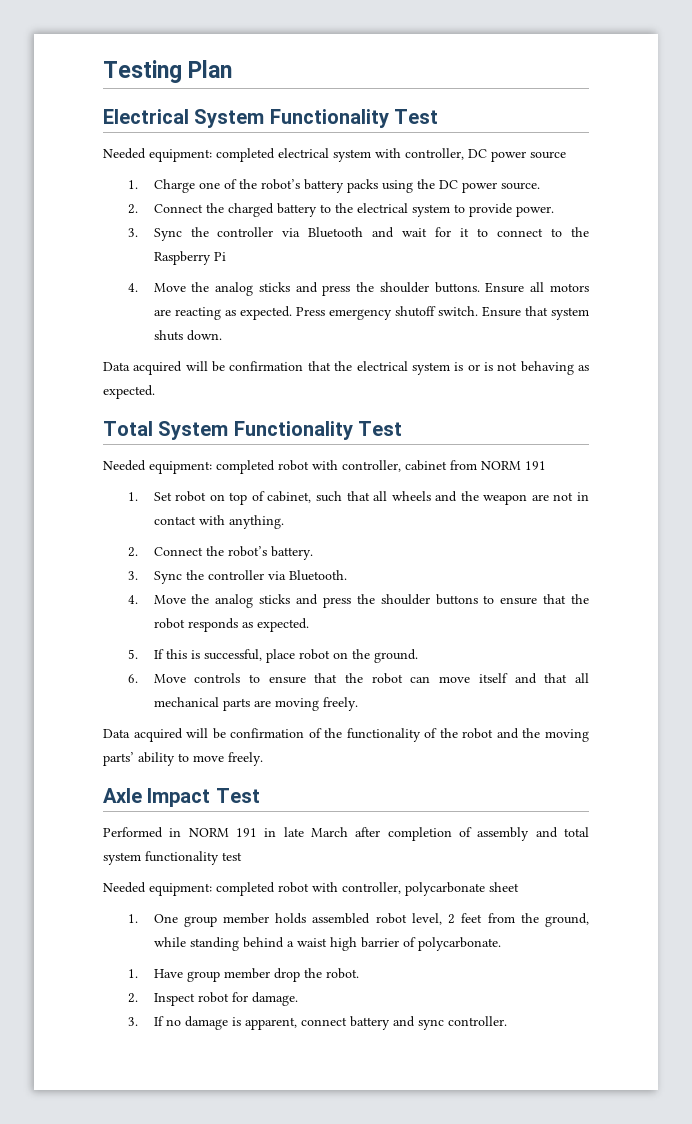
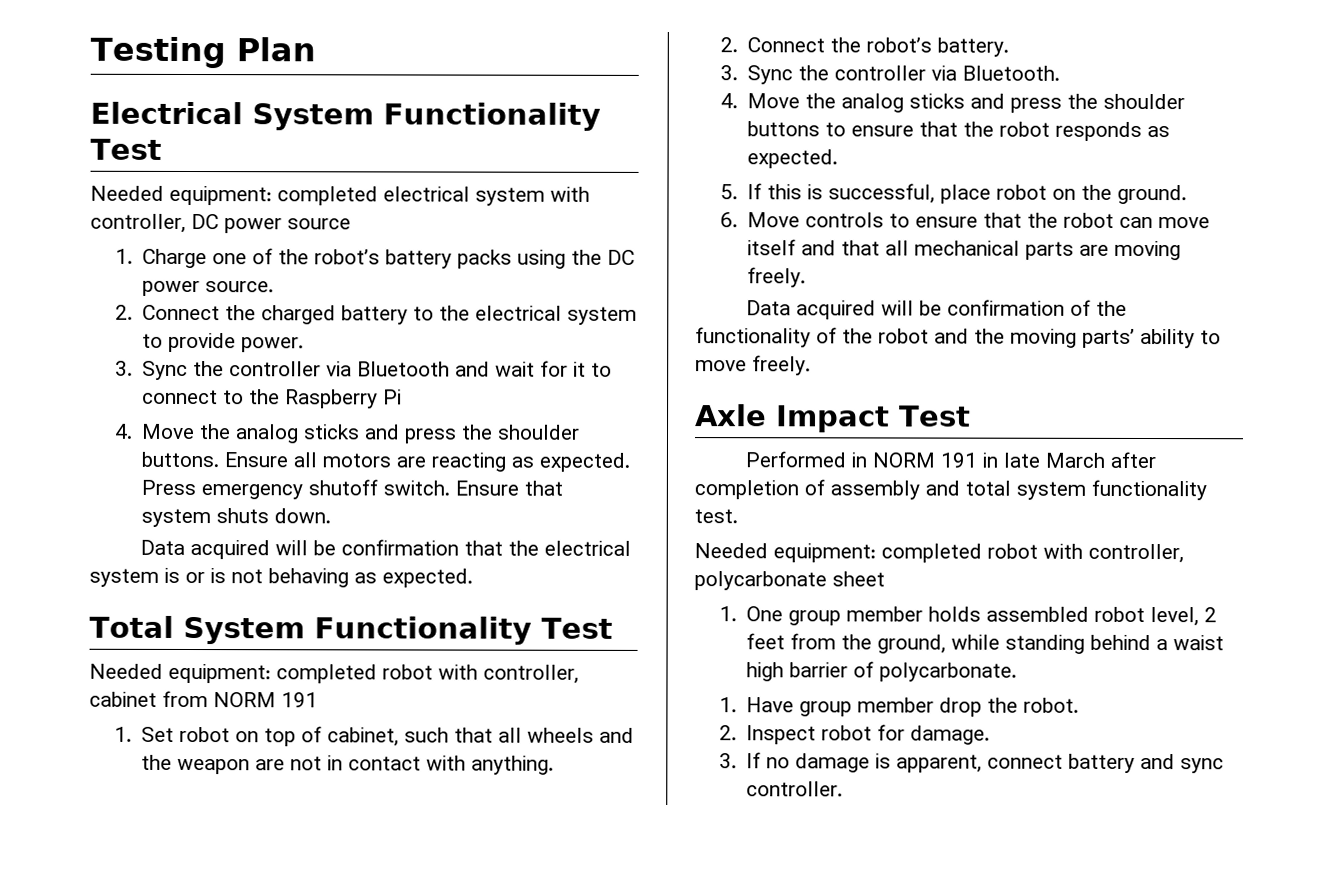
- Performed in NORM 191 in late March after completion of assembly and total system functionality test
+ Performed in NORM 191 in late March after completion of assembly and total system functionality test.

